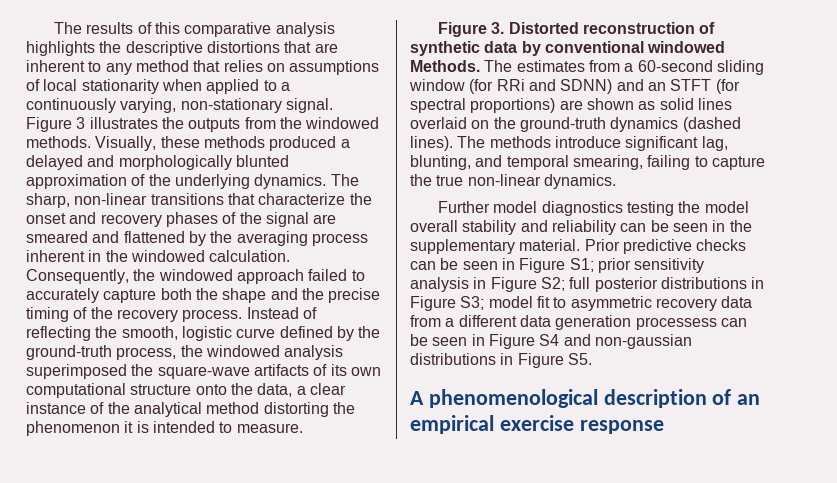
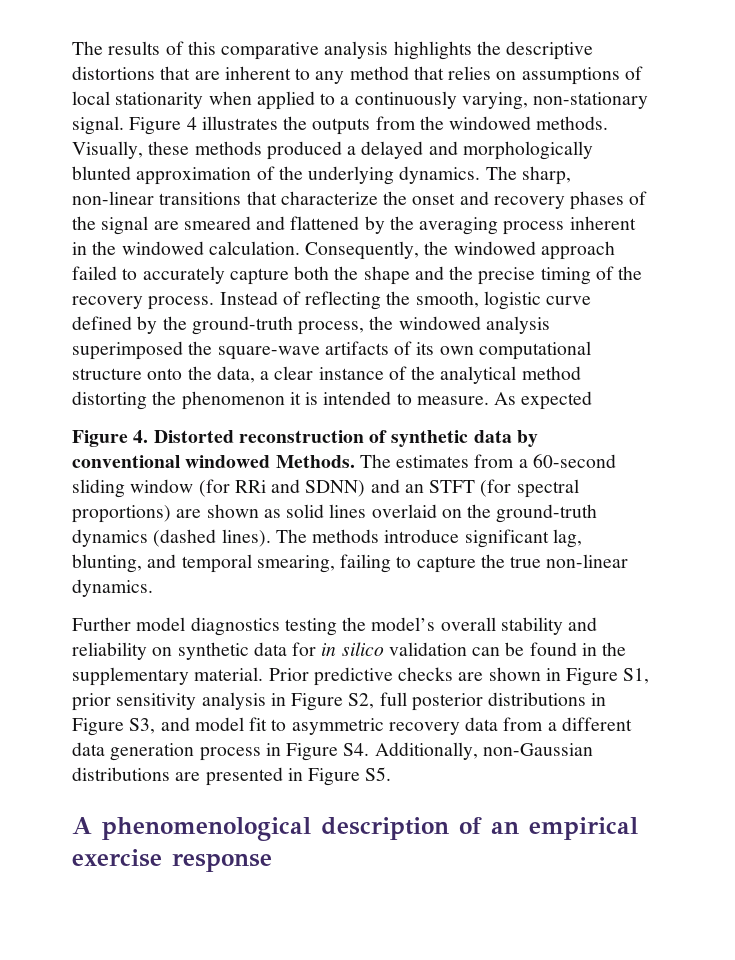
- Figure 3 illustrates the outputs from the windowed methods.
+ Figure 4 illustrates the outputs from the windowed methods.
- Instead of reflecting the smooth, logistic curve defined by the ground-truth process, the windowed analysis superimposed the square-wave artifacts of its own computational structure onto the data, a clear instance of the analytical method distorting the phenomenon it is intended to measure.
- Figure 3. Distorted reconstruction of synthetic data by conventional windowed Methods.
+ Instead of reflecting the smooth, logistic curve defined by the ground-truth process, the windowed analysis superimposed the square-wave artifacts of its own computational structure onto the data, a clear instance of the analytical method distorting the phenomenon it is intended to measure. As expected
+ Figure 4. Distorted reconstruction of synthetic data by conventional windowed Methods.
- Further model diagnostics testing the model overall stability and reliability can be seen in the supplementary material.
+ Further model diagnostics testing the model’s overall stability and reliability on synthetic data for in silico validation can be found in the supplementary material.
- Prior predictive checks can be seen in Figure S1; prior sensitivity analysis in Figure S2; full posterior distributions in Figure S3; model fit to asymmetric recovery data from a different data generation processess can be seen in Figure S4 and non-gaussian distributions in Figure S5.
+ Prior predictive checks are shown in Figure S1, prior sensitivity analysis in Figure S2, full posterior distributions in Figure S3, and model fit to asymmetric recovery data from a different data generation process in Figure S4. Additionally, non-Gaussian distributions are presented in Figure S5.

